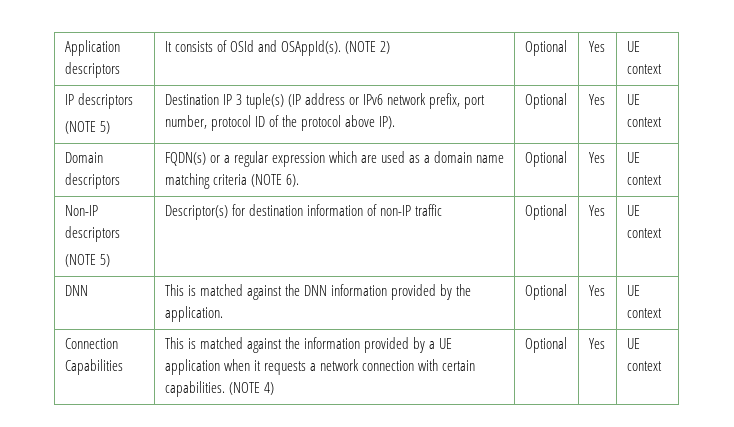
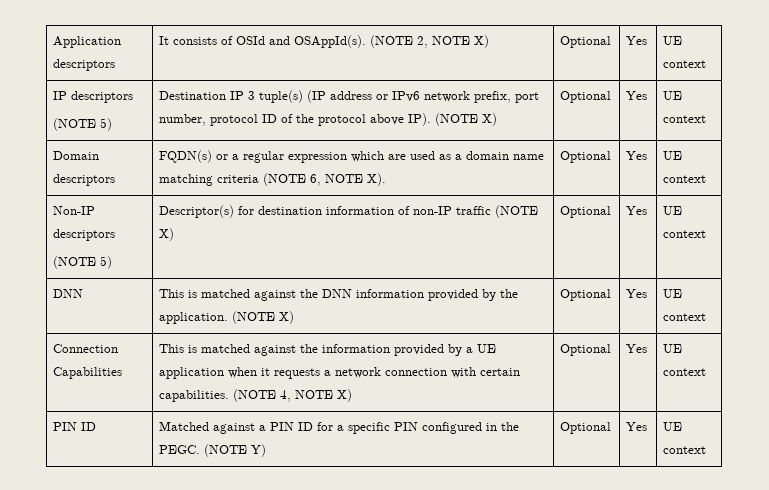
- Application descriptors | It consists of OSId and OSAppId(s). (NOTE 2) | Optional | Yes | UE context
+ Application descriptors | It consists of OSId and OSAppId(s). (NOTE 2, NOTE X) | Optional | Yes | UE context
  IP descriptors
- (NOTE 5) | Destination IP 3 tuple(s) (IP address or IPv6 network prefix, port number, protocol ID of the protocol above IP). | Optional | Yes | UE context
+ (NOTE 5) | Destination IP 3 tuple(s) (IP address or IPv6 network prefix, port number, protocol ID of the protocol above IP). (NOTE X) | Optional | Yes | UE context
- Domain descriptors | FQDN(s) or a regular expression which are used as a domain name matching criteria (NOTE 6). | Optional | Yes | UE context
+ Domain descriptors | FQDN(s) or a regular expression which are used as a domain name matching criteria (NOTE 6, NOTE X). | Optional | Yes | UE context
  Non-IP descriptors
- (NOTE 5) | Descriptor(s) for destination information of non-IP traffic | Optional | Yes | UE context
+ (NOTE 5) | Descriptor(s) for destination information of non-IP traffic (NOTE X) | Optional | Yes | UE context
- DNN | This is matched against the DNN information provided by the application. | Optional | Yes | UE context
+ DNN | This is matched against the DNN information provided by the application. (NOTE X) | Optional | Yes | UE context
- Connection Capabilities | This is matched against the information provided by a UE application when it requests a network connection with certain capabilities. (NOTE 4) | Optional | Yes | UE context
+ Connection Capabilities | This is matched against the information provided by a UE application when it requests a network connection with certain capabilities. (NOTE 4, NOTE X) | Optional | Yes | UE context
+ PIN ID | Matched against a PIN ID for a specific PIN configured in the PEGC. (NOTE Y) | Optional | Yes | UE context

